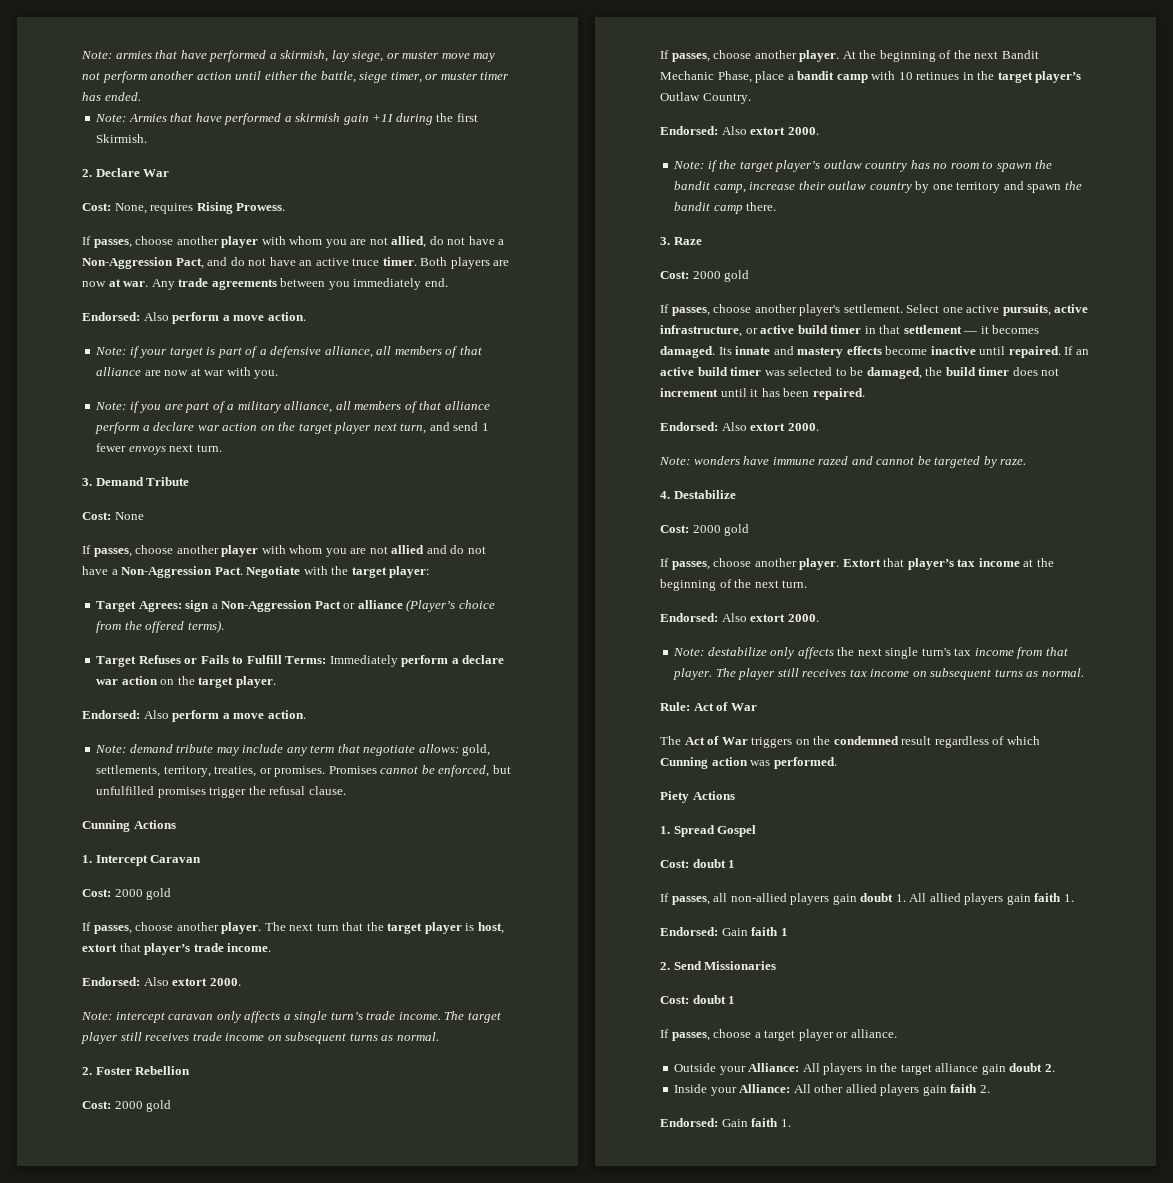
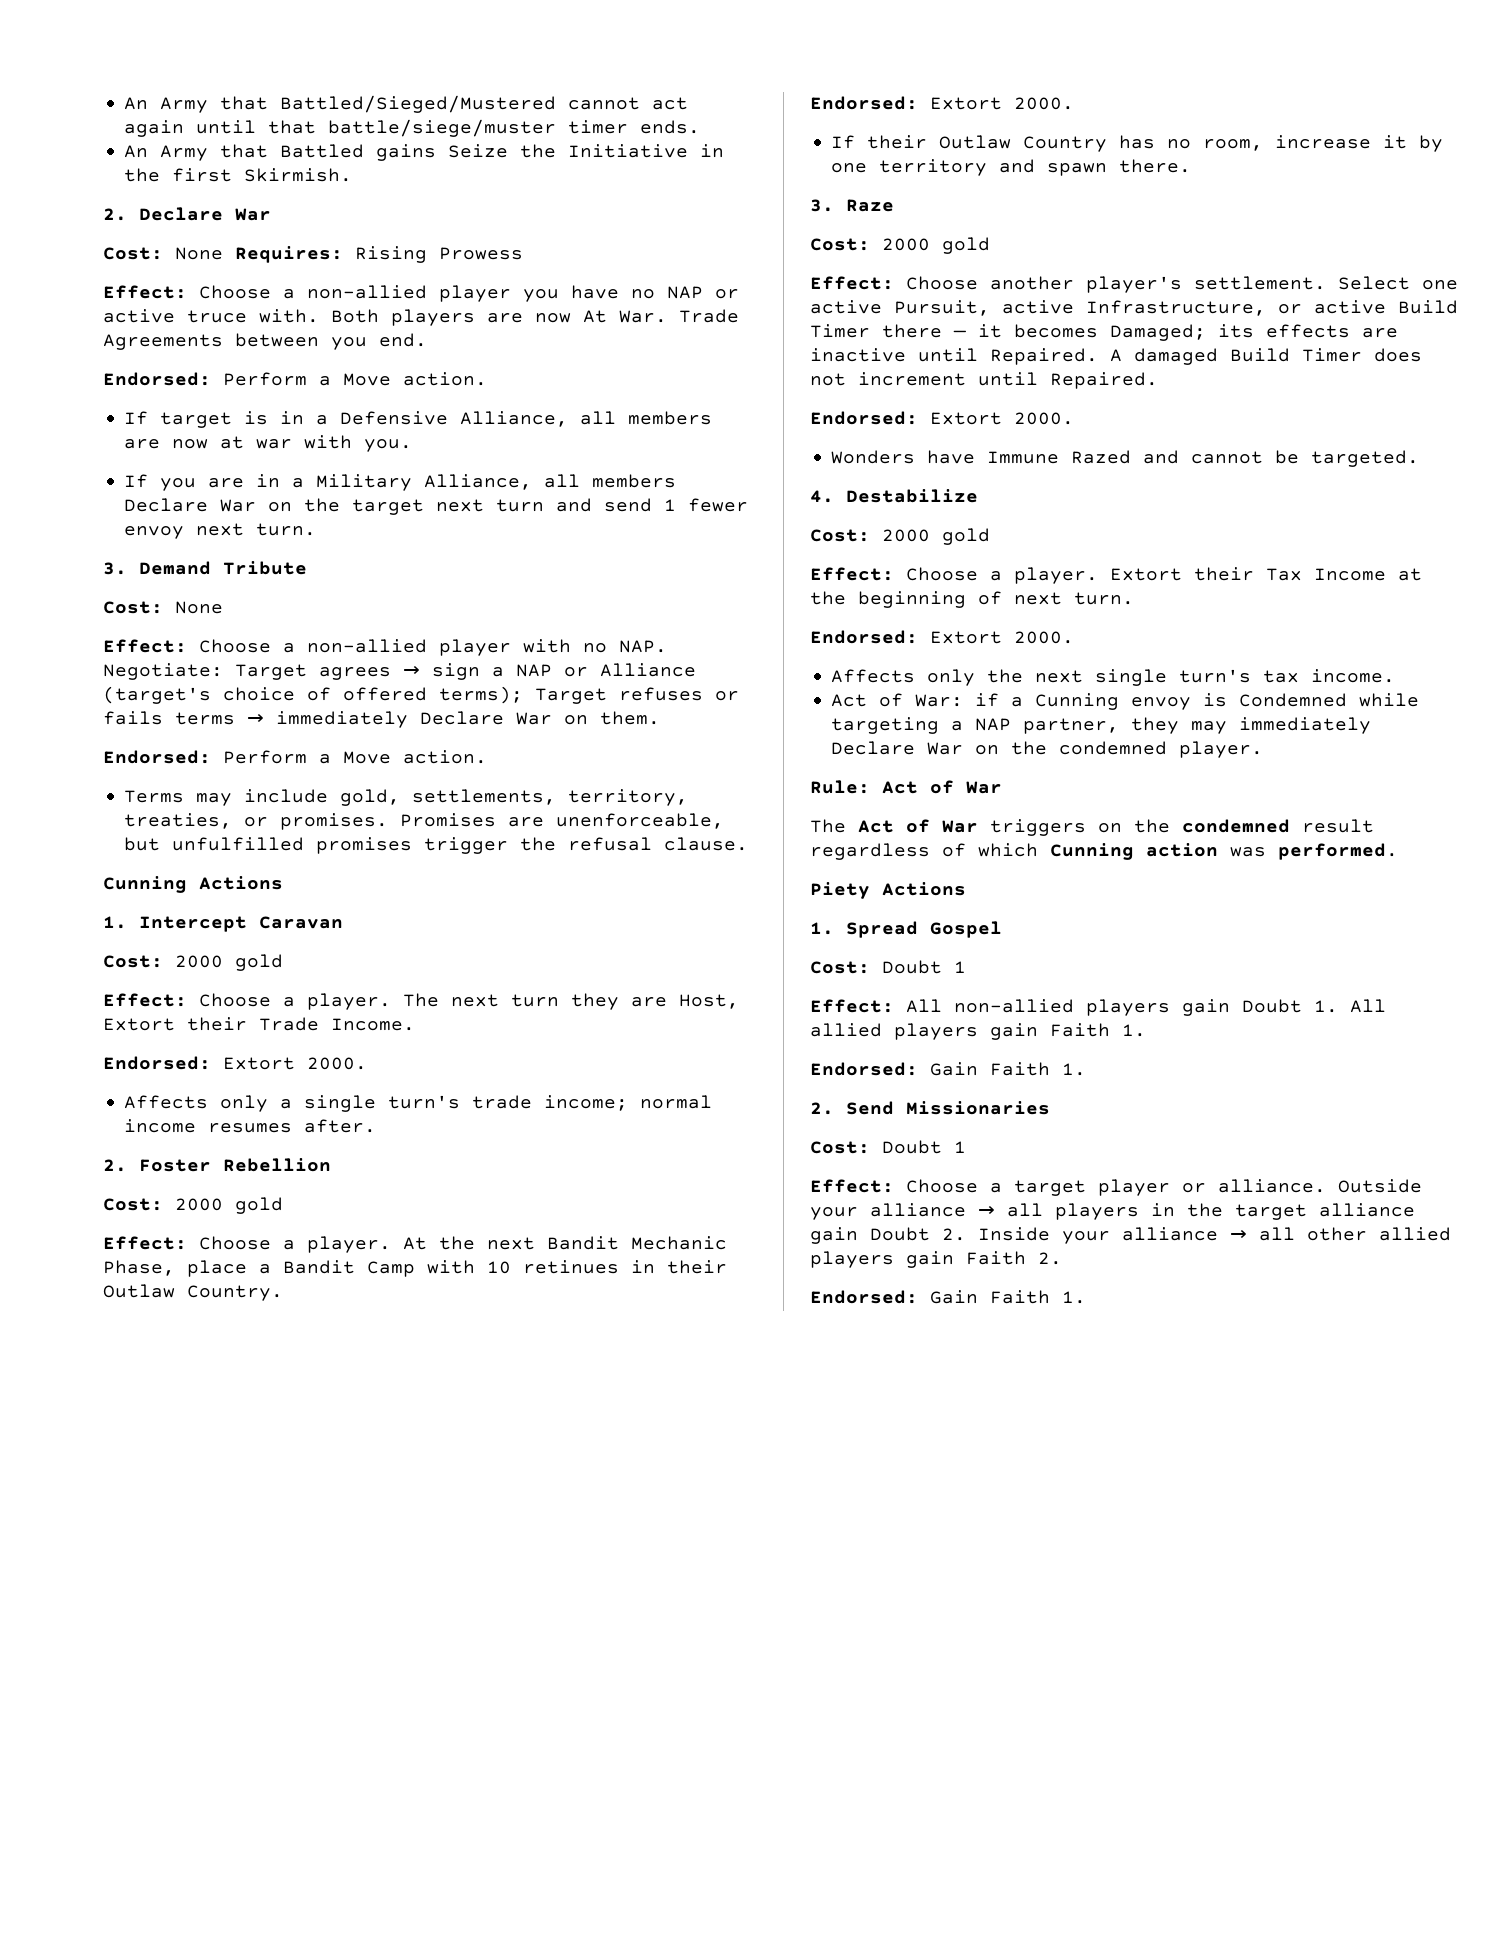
- Note: armies that have performed a skirmish, lay siege, or muster move may not perform another action until either the battle, siege timer, or muster timer has ended.
- Note: Armies that have performed a skirmish gain +1I during the first Skirmish.
+ An Army that Battled/Sieged/Mustered cannot act again until that battle/siege/muster timer ends.
+ An Army that Battled gains Seize the Initiative in the first Skirmish.
- Cost: None, requires Rising Prowess.
- If passes, choose another player with whom you are not allied, do not have a Non-Aggression Pact, and do not have an active truce timer.
+ Cost: None Requires: Rising Prowess
+ Effect: Choose a non-allied player you have no NAP or active truce with.
- Both players are now at war. Any trade agreements between you immediately end.
- Endorsed: Also perform a move action.
- Note: if your target is part of a defensive alliance, all members of that alliance are now at war with you.
+ Both players are now At War. Trade Agreements between you end.
+ Endorsed: Perform a Move action.
+ If target is in a Defensive Alliance, all members are now at war with you.
- Note: if you are part of a military alliance, all members of that alliance perform a declare war action on the target player next turn, and send 1 fewer envoys next turn.
+ If you are in a Military Alliance, all members Declare War on the target next turn and send 1 fewer envoy next turn.
- If passes, choose another player with whom you are not allied and do not have a Non-Aggression Pact. Negotiate with the target player:
- Target Agrees: sign a Non-Aggression Pact or alliance (Player’s choice from the offered terms).
- Target Refuses or Fails to Fulfill Terms: Immediately perform a declare war action on the target player.
- Endorsed: Also perform a move action.
- Note: demand tribute may include any term that negotiate allows: gold, settlements, territory, treaties, or promises.
+ Effect: Choose a non-allied player with no NAP. Negotiate: Target agrees → sign a NAP or Alliance (target's choice of offered terms); Target refuses or fails terms → immediately Declare War on them.
+ Endorsed: Perform a Move action.
+ Terms may include gold, settlements, territory, treaties, or promises.
- Promises cannot be enforced, but unfulfilled promises trigger the refusal clause.
+ Promises are unenforceable, but unfulfilled promises trigger the refusal clause.
- If passes, choose another player. The next turn that the target player is host, extort that player’s trade income.
- Endorsed: Also extort 2000.
- Note: intercept caravan only affects a single turn’s trade income. The target player still receives trade income on subsequent turns as normal.
+ Effect: Choose a player. The next turn they are Host, Extort their Trade Income.
+ Endorsed: Extort 2000.
+ Affects only a single turn's trade income; normal income resumes after.
- If passes, choose another player. At the beginning of the next Bandit Mechanic Phase, place a bandit camp with 10 retinues in the target player’s Outlaw Country.
- Endorsed: Also extort 2000.
- Note: if the target player’s outlaw country has no room to spawn the bandit camp, increase their outlaw country by one territory and spawn the bandit camp there.
+ Effect: Choose a player. At the next Bandit Mechanic Phase, place a Bandit Camp with 10 retinues in their Outlaw Country.
+ Endorsed: Extort 2000.
+ If their Outlaw Country has no room, increase it by one territory and spawn there.
- If passes, choose another player's settlement.
+ Effect: Choose another player's settlement.
- Select one active pursuits, active infrastructure, or active build timer in that settlement — it becomes damaged. Its innate and mastery effects become inactive until repaired. If an active build timer was selected to be damaged, the build timer does not increment until it has been repaired.
- Endorsed: Also extort 2000.
- Note: wonders have immune razed and cannot be targeted by raze.
+ Select one active Pursuit, active Infrastructure, or active Build Timer there — it becomes Damaged; its effects are inactive until Repaired. A damaged Build Timer does not increment until Repaired.
+ Endorsed: Extort 2000.
+ Wonders have Immune Razed and cannot be targeted.
- If passes, choose another player. Extort that player’s tax income at the beginning of the next turn.
- Endorsed: Also extort 2000.
- Note: destabilize only affects the next single turn's tax income from that player. The player still receives tax income on subsequent turns as normal.
+ Effect: Choose a player. Extort their Tax Income at the beginning of next turn.
+ Endorsed: Extort 2000.
+ Affects only the next single turn's tax income.
+ Act of War: if a Cunning envoy is Condemned while targeting a NAP partner, they may immediately Declare War on the condemned player.
  1. Spread Gospel
- Cost: doubt 1
- If passes, all non-allied players gain doubt 1. All allied players gain faith 1.
- Endorsed: Gain faith 1
+ Cost: Doubt 1
+ Effect: All non-allied players gain Doubt 1. All allied players gain Faith 1.
+ Endorsed: Gain Faith 1.
  2. Send Missionaries
- Cost: doubt 1
- If passes, choose a target player or alliance.
- Outside your Alliance: All players in the target alliance gain doubt 2.
- Inside your Alliance: All other allied players gain faith 2.
- Endorsed: Gain faith 1.
+ Cost: Doubt 1
+ Effect: Choose a target player or alliance. Outside your alliance → all players in the target alliance gain Doubt 2. Inside your alliance → all other allied players gain Faith 2.
+ Endorsed: Gain Faith 1.

